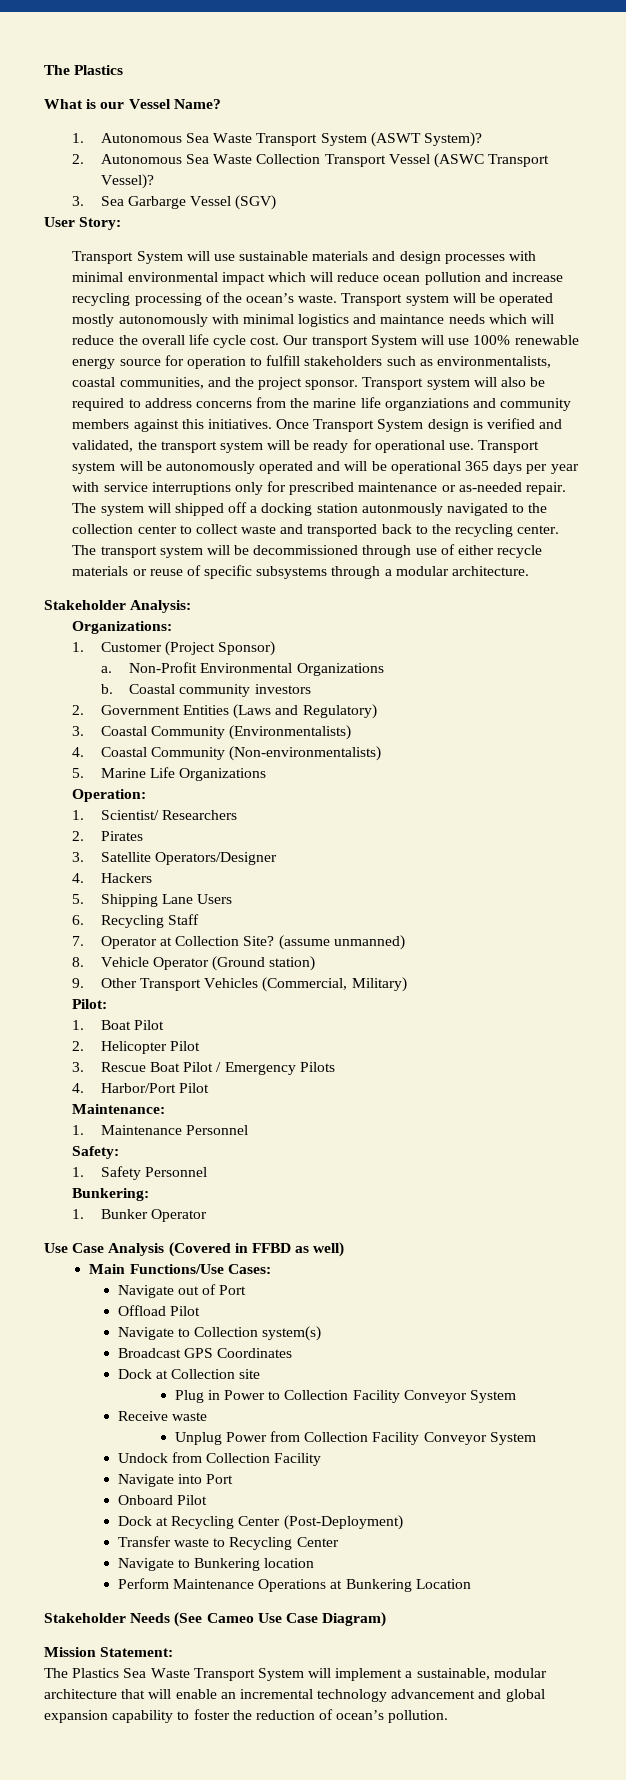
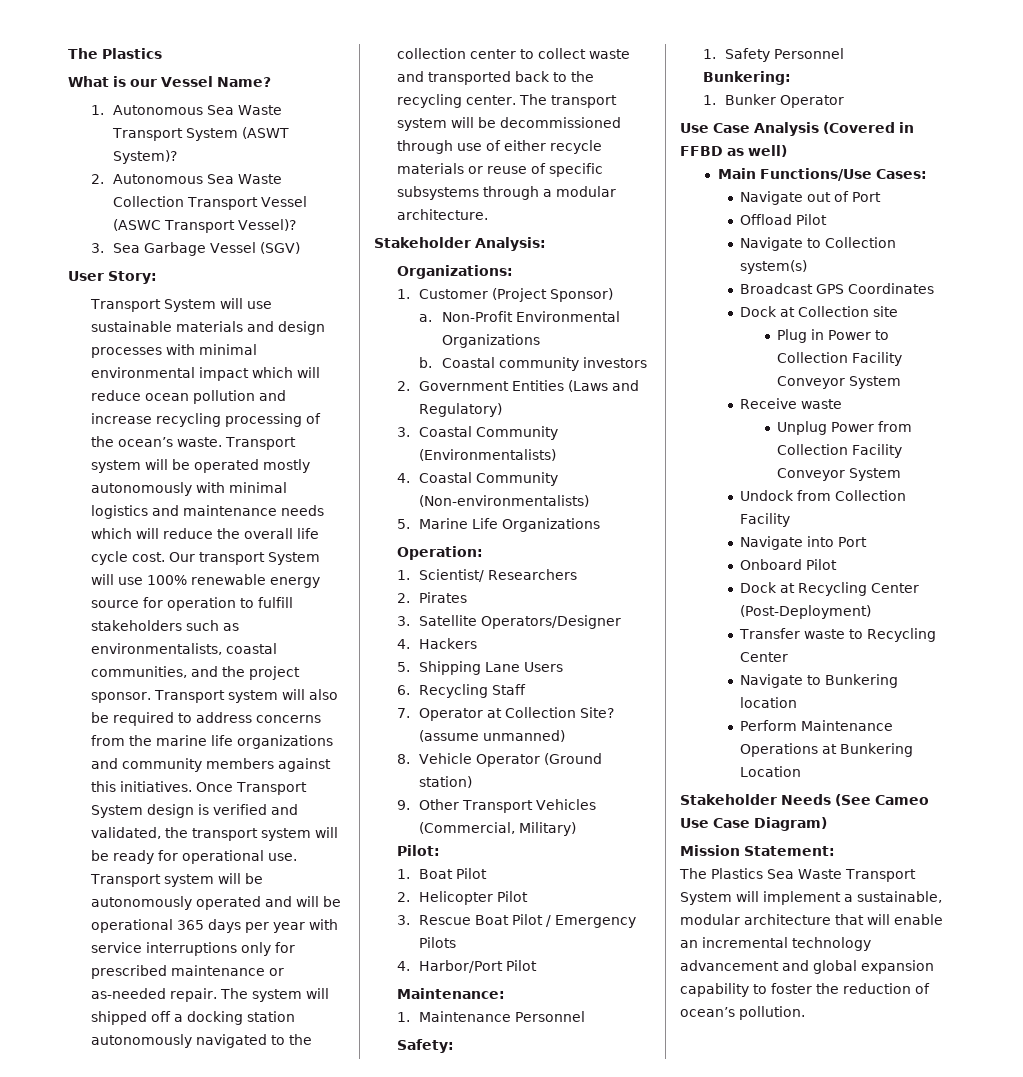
- 3. Sea Garbarge Vessel (SGV)
+ 3. Sea Garbage Vessel (SGV)
- Transport system will be operated mostly autonomously with minimal logistics and maintance needs which will reduce the overall life cycle cost.
+ Transport system will be operated mostly autonomously with minimal logistics and maintenance needs which will reduce the overall life cycle cost.
- Transport system will also be required to address concerns from the marine life organziations and community members against this initiatives.
+ Transport system will also be required to address concerns from the marine life organizations and community members against this initiatives.
- The system will shipped off a docking station autonmously navigated to the collection center to collect waste and transported back to the recycling center.
+ The system will shipped off a docking station autonomously navigated to the collection center to collect waste and transported back to the recycling center.

